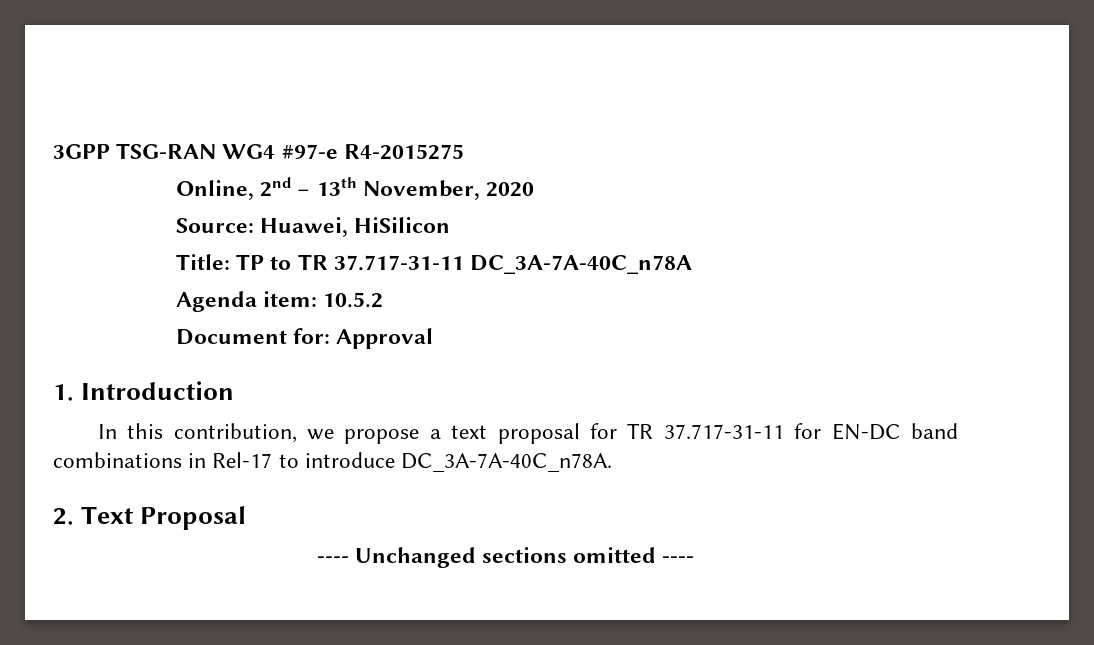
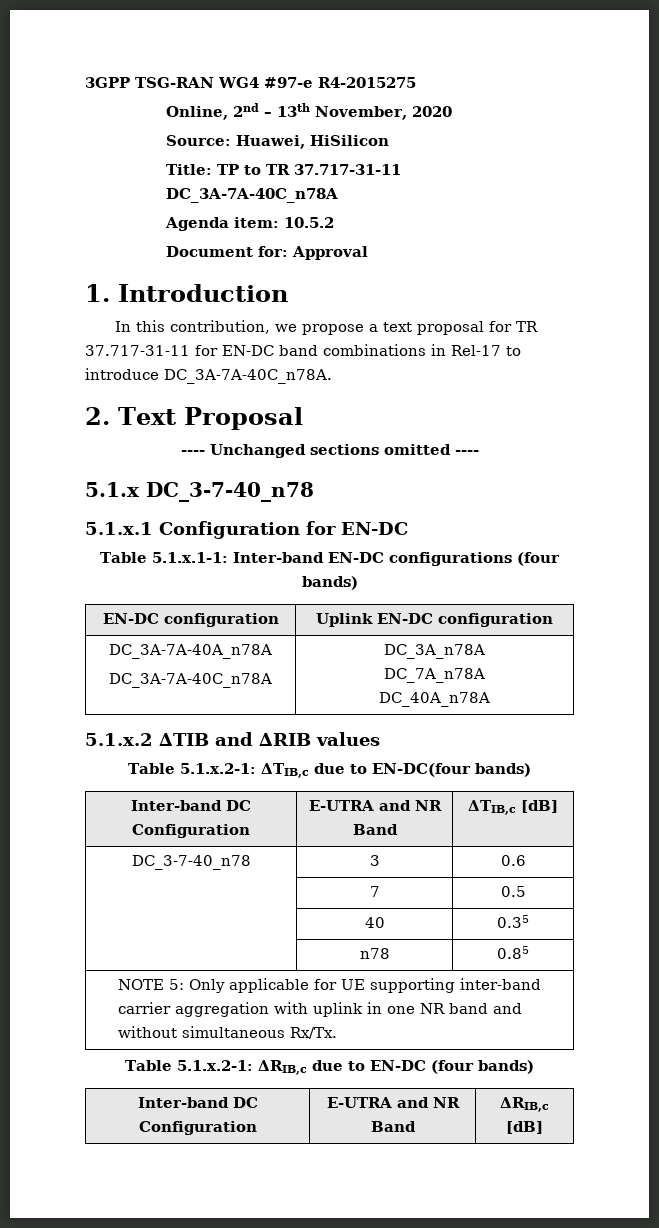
+ 5.1.x DC_3-7-40_n78
+ 5.1.x.1 Configuration for EN-DC
+ Table 5.1.x.1-1: Inter-band EN-DC configurations (four bands)
+ EN-DC configuration | Uplink EN-DC configuration
+ DC_3A-7A-40A_n78A
+ DC_3A-7A-40C_n78A | DC_3A_n78A
+ DC_7A_n78A
+ DC_40A_n78A
+ 5.1.x.2 ∆TIB and ∆RIB values
+ Table 5.1.x.2-1: ΔTIB,c due to EN-DC(four bands)
+ Inter-band DC Configuration | E-UTRA and NR Band | ΔTIB,c [dB]
+ DC_3-7-40_n78 | 3 | 0.6
+ | 7 | 0.5
+ | 40 | 0.35
+ | n78 | 0.85
+ NOTE 5: Only applicable for UE supporting inter-band carrier aggregation with uplink in one NR band and without simultaneous Rx/Tx.
+ Table 5.1.x.2-1: ΔRIB,c due to EN-DC (four bands)
+ Inter-band DC Configuration | E-UTRA and NR Band | ΔRIB,c [dB]

